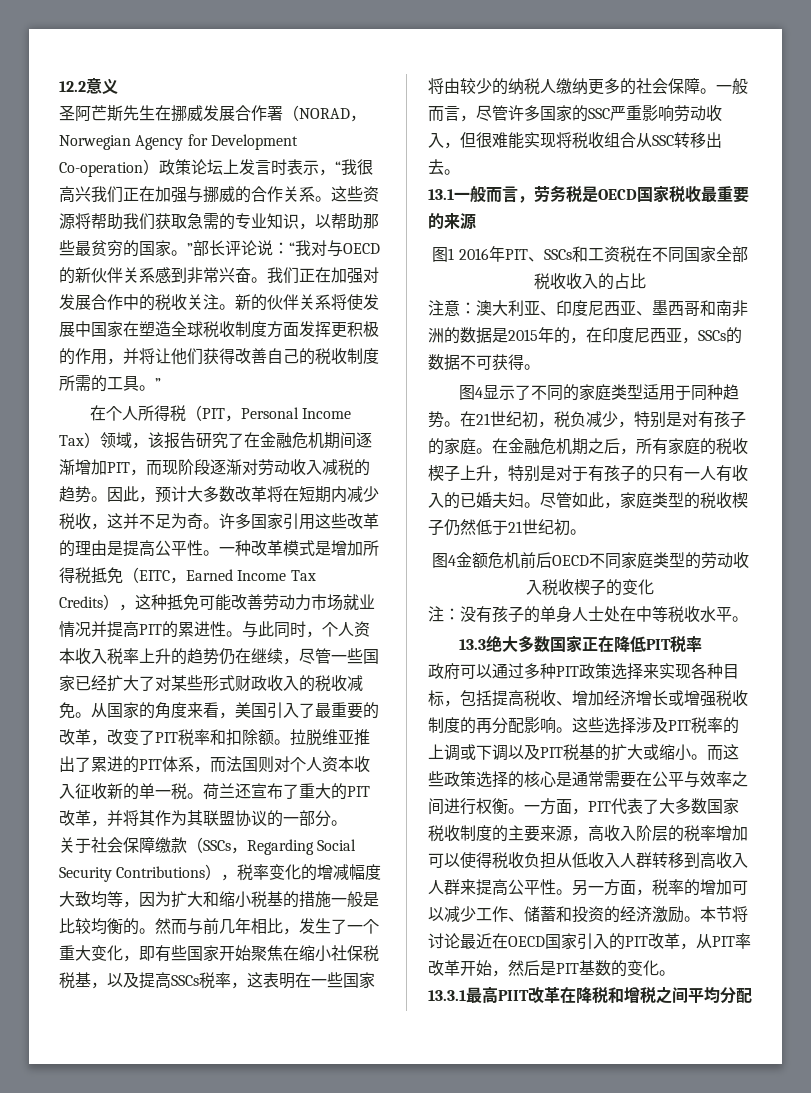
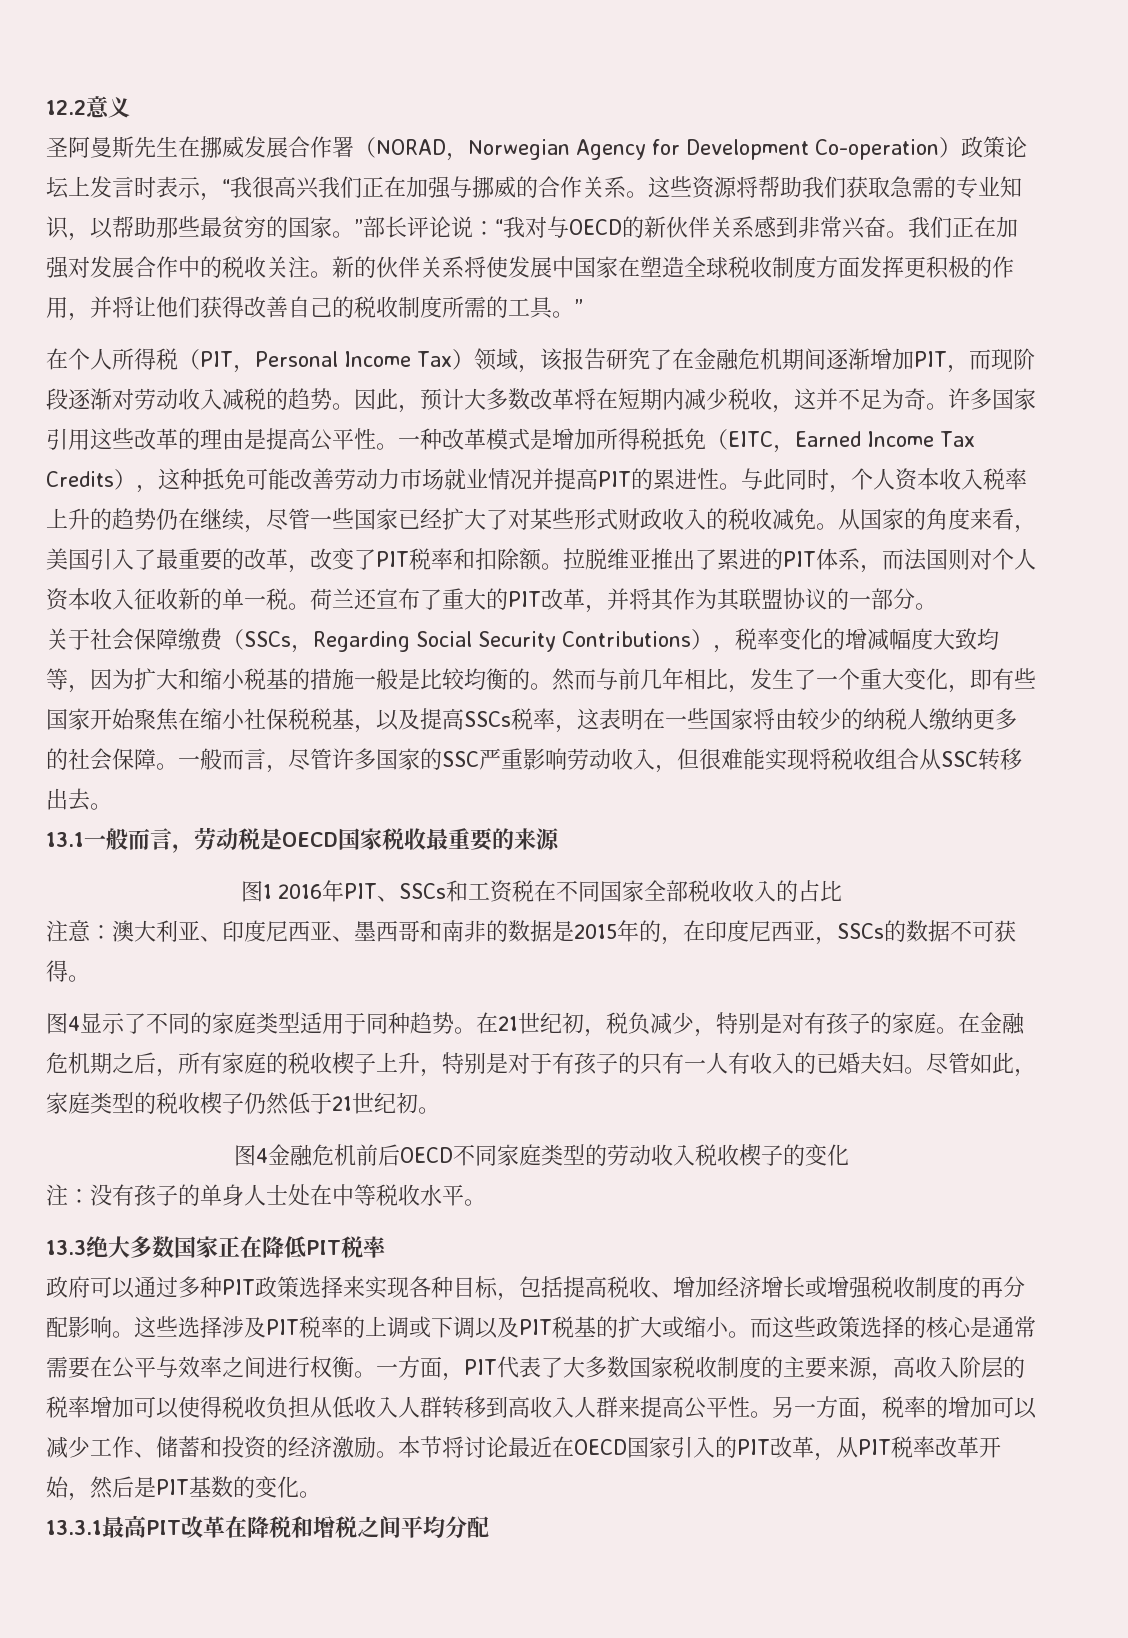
- 圣阿芒斯先生在挪威发展合作署（NORAD，Norwegian Agency for Development Co-operation）政策论坛上发言时表示，“我很高兴我们正在加强与挪威的合作关系。
+ 圣阿曼斯先生在挪威发展合作署（NORAD，Norwegian Agency for Development Co-operation）政策论坛上发言时表示，“我很高兴我们正在加强与挪威的合作关系。
- 关于社会保障缴款（SSCs，Regarding Social Security Contributions），税率变化的增减幅度大致均等，因为扩大和缩小税基的措施一般是比较均衡的。
+ 关于社会保障缴费（SSCs，Regarding Social Security Contributions），税率变化的增减幅度大致均等，因为扩大和缩小税基的措施一般是比较均衡的。
- 13.1一般而言，劳务税是OECD国家税收最重要的来源
+ 13.1一般而言，劳动税是OECD国家税收最重要的来源
- 注意：澳大利亚、印度尼西亚、墨西哥和南非洲的数据是2015年的，在印度尼西亚，SSCs的数据不可获得。
+ 注意：澳大利亚、印度尼西亚、墨西哥和南非的数据是2015年的，在印度尼西亚，SSCs的数据不可获得。
- 图4金额危机前后OECD不同家庭类型的劳动收入税收楔子的变化
+ 图4金融危机前后OECD不同家庭类型的劳动收入税收楔子的变化
- 本节将讨论最近在OECD国家引入的PIT改革，从PIT率改革开始，然后是PIT基数的变化。
+ 本节将讨论最近在OECD国家引入的PIT改革，从PIT税率改革开始，然后是PIT基数的变化。
- 13.3.1最高PIIT改革在降税和增税之间平均分配
+ 13.3.1最高PIT改革在降税和增税之间平均分配

